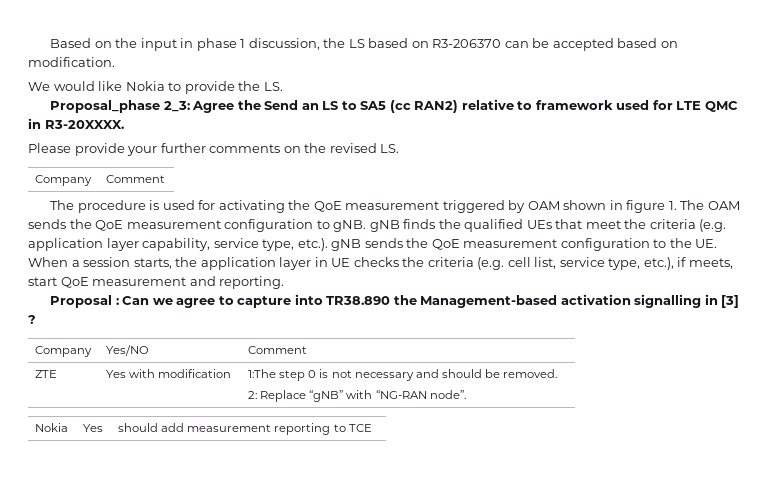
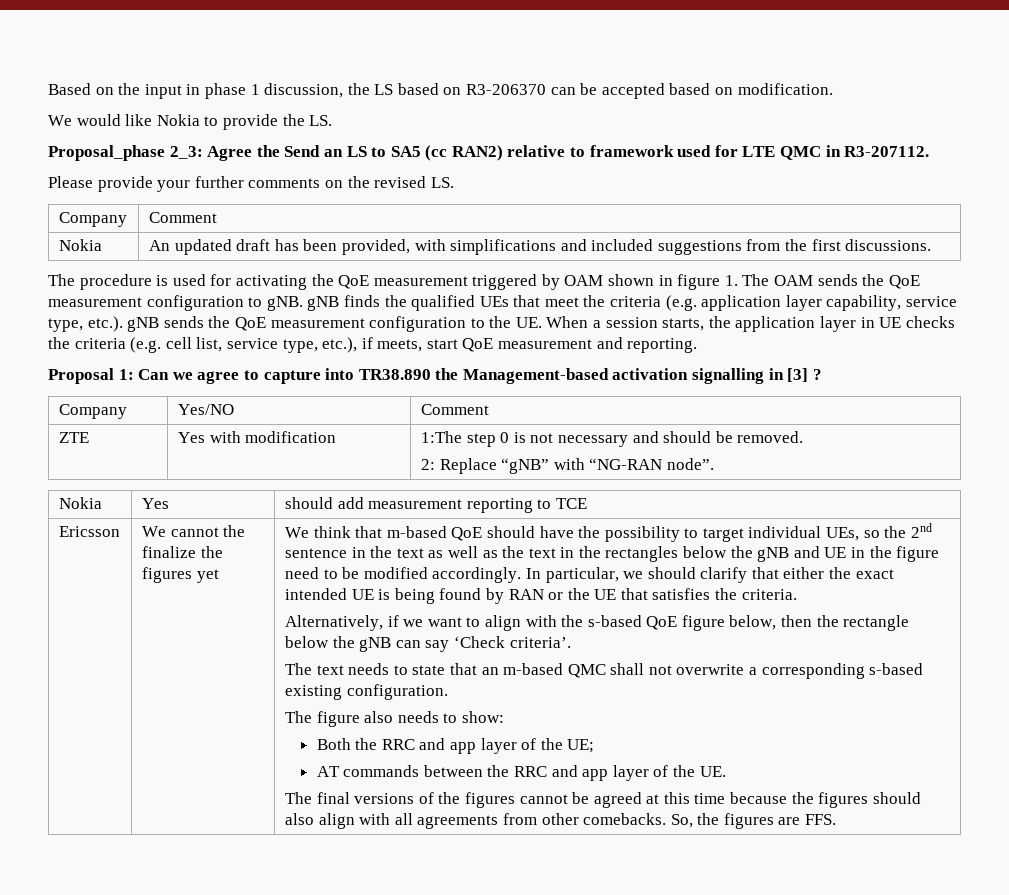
- Proposal_phase 2_3: Agree the Send an LS to SA5 (cc RAN2) relative to framework used for LTE QMC in R3-20XXXX.
+ Proposal_phase 2_3: Agree the Send an LS to SA5 (cc RAN2) relative to framework used for LTE QMC in R3-207112.
+ Nokia | An updated draft has been provided, with simplifications and included suggestions from the first discussions.
- Proposal : Can we agree to capture into TR38.890 the Management-based activation signalling in [3] ?
+ Proposal 1: Can we agree to capture into TR38.890 the Management-based activation signalling in [3] ?
+ Ericsson | We cannot the finalize the figures yet | We think that m-based QoE should have the possibility to target individual UEs, so the 2nd sentence in the text as well as the text in the rectangles below the gNB and UE in the figure need to be modified accordingly. In particular, we should clarify that either the exact intended UE is being found by RAN or the UE that satisfies the criteria.
+ Alternatively, if we want to align with the s-based QoE figure below, then the rectangle below the gNB can say ‘Check criteria’.
+ The text needs to state that an m-based QMC shall not overwrite a corresponding s-based existing configuration.
+ The figure also needs to show:
+ Both the RRC and app layer of the UE;
+ AT commands between the RRC and app layer of the UE.
+ The final versions of the figures cannot be agreed at this time because the figures should also align with all agreements from other comebacks. So, the figures are FFS.

